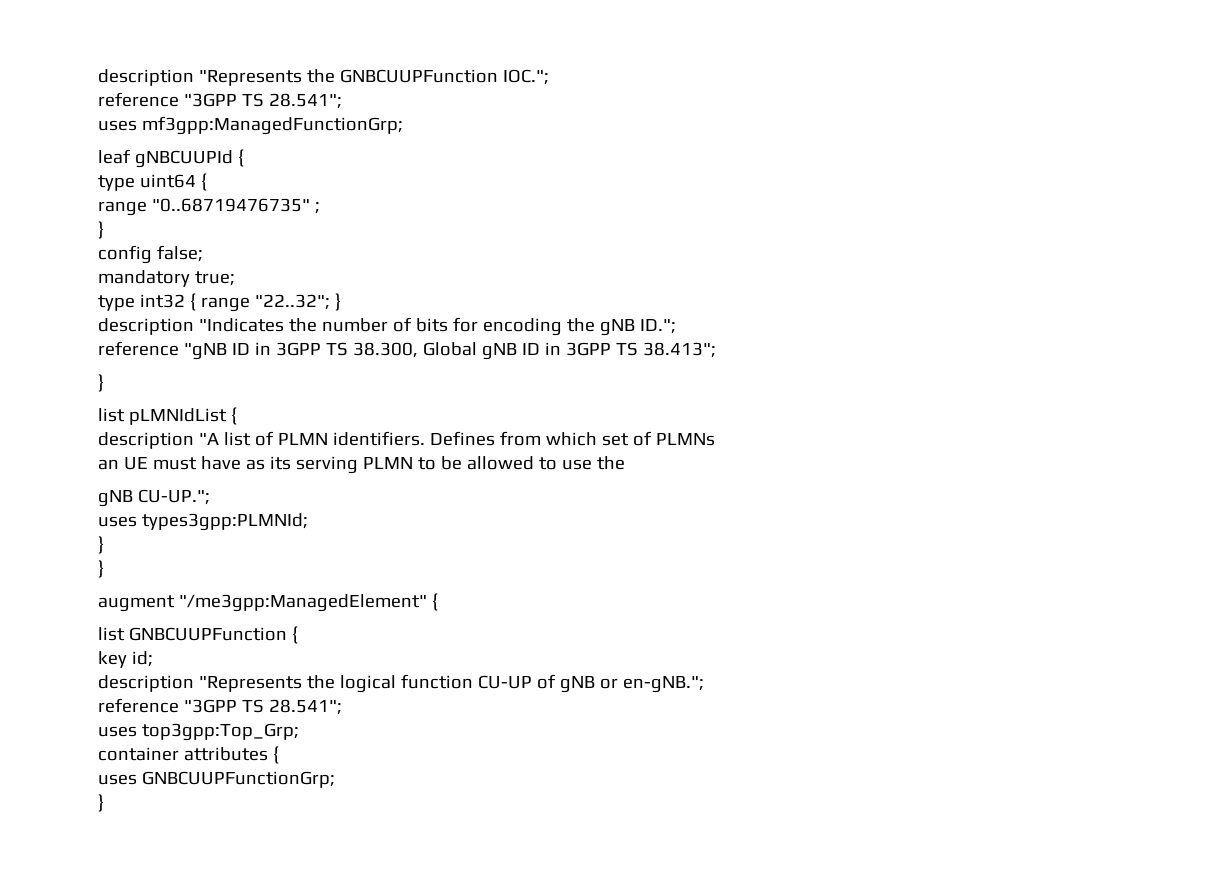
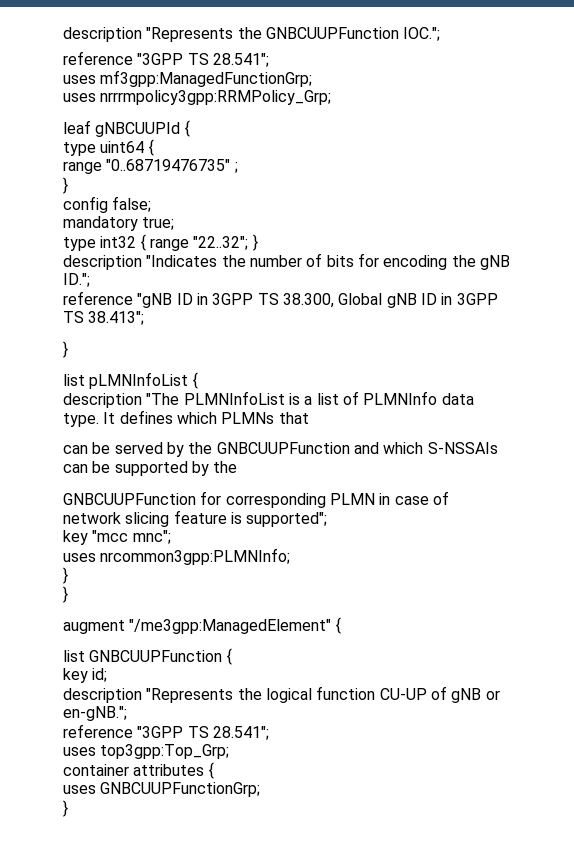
+ uses nrrrmpolicy3gpp:RRMPolicy_Grp;
- list pLMNIdList {
+ list pLMNInfoList {
- description "A list of PLMN identifiers. Defines from which set of PLMNs
- an UE must have as its serving PLMN to be allowed to use the
- gNB CU-UP.";
- uses types3gpp:PLMNId;
+ description "The PLMNInfoList is a list of PLMNInfo data type. It defines which PLMNs that
+ can be served by the GNBCUUPFunction and which S-NSSAIs can be supported by the
+ GNBCUUPFunction for corresponding PLMN in case of network slicing feature is supported";
+ key "mcc mnc";
+ uses nrcommon3gpp:PLMNInfo;

